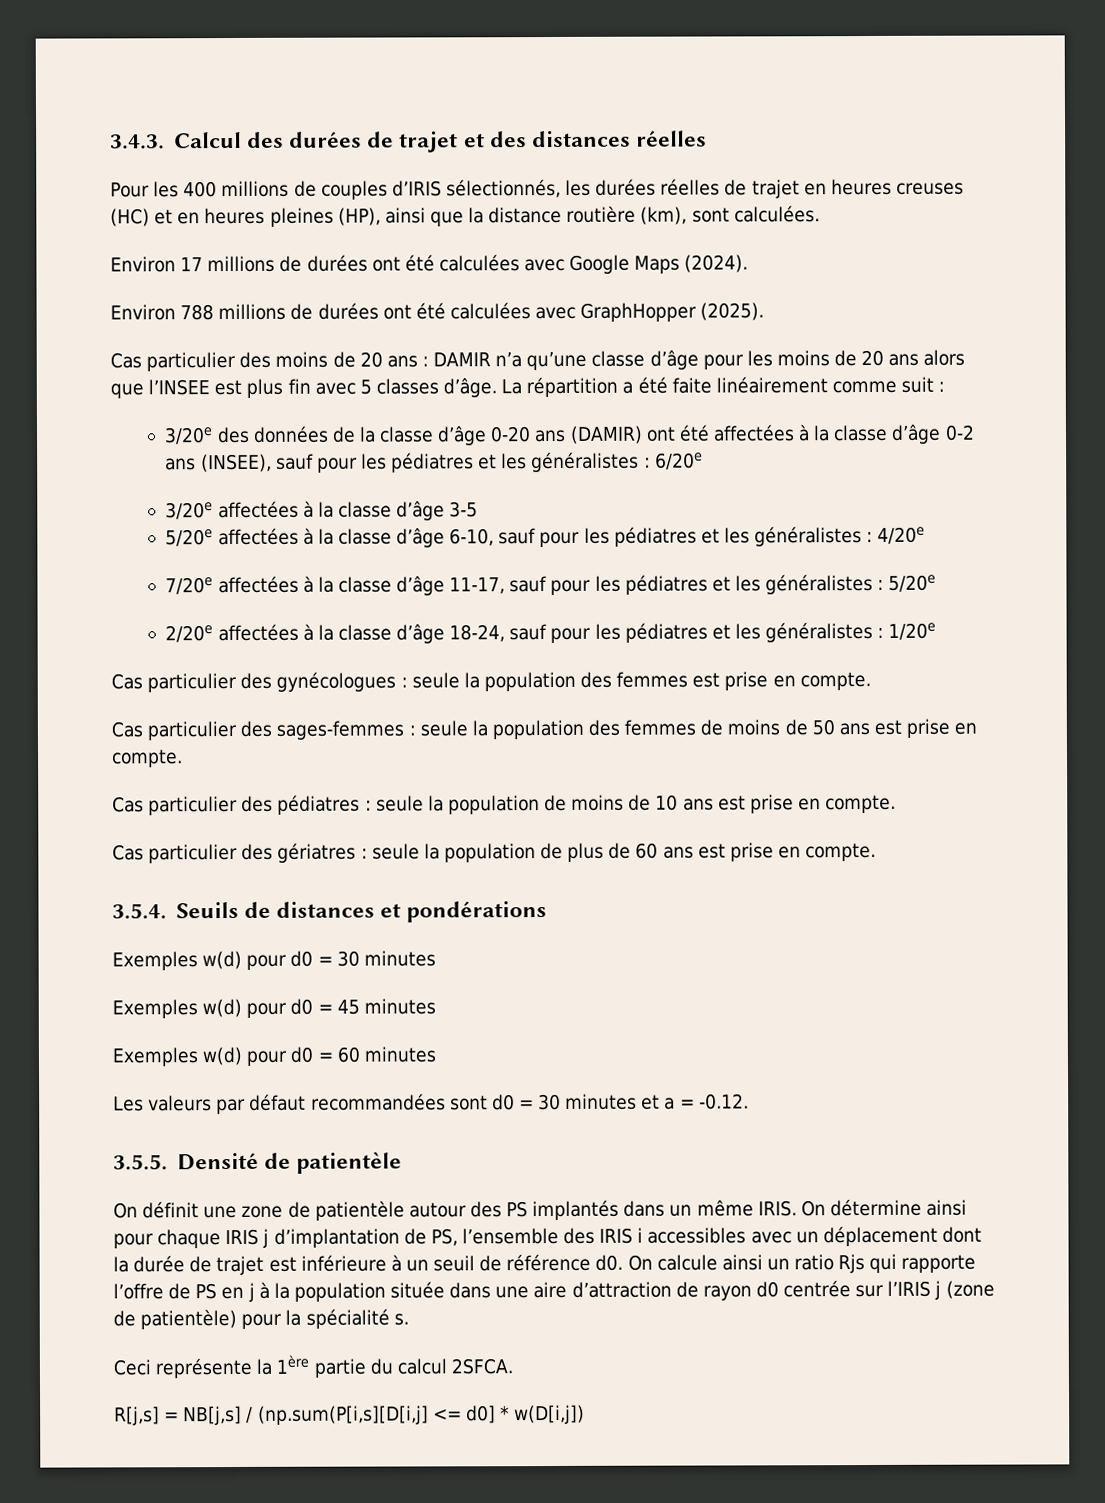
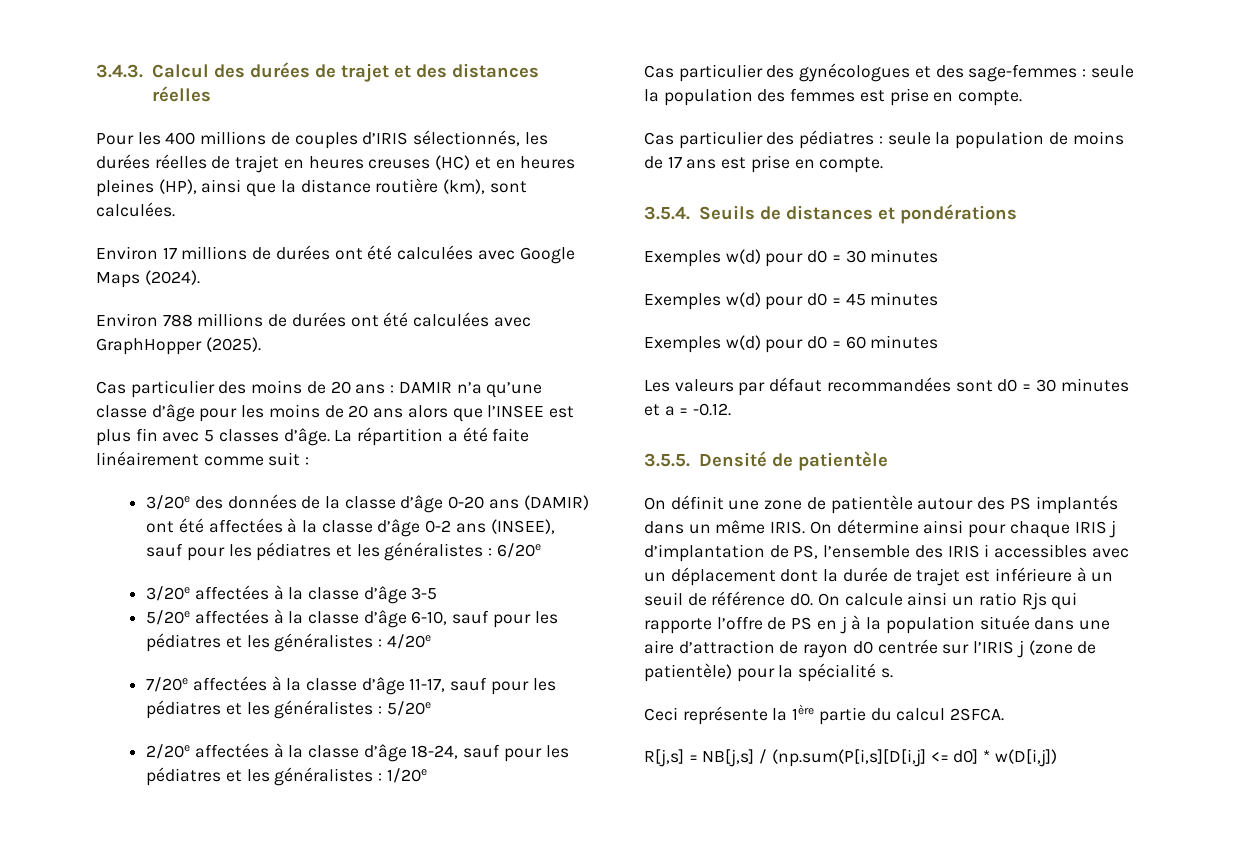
- Cas particulier des gynécologues : seule la population des femmes est prise en compte.
+ Cas particulier des gynécologues et des sage-femmes : seule la population des femmes est prise en compte.
- Cas particulier des sages-femmes : seule la population des femmes de moins de 50 ans est prise en compte.
- Cas particulier des pédiatres : seule la population de moins de 10 ans est prise en compte.
- Cas particulier des gériatres : seule la population de plus de 60 ans est prise en compte.
+ Cas particulier des pédiatres : seule la population de moins de 17 ans est prise en compte.

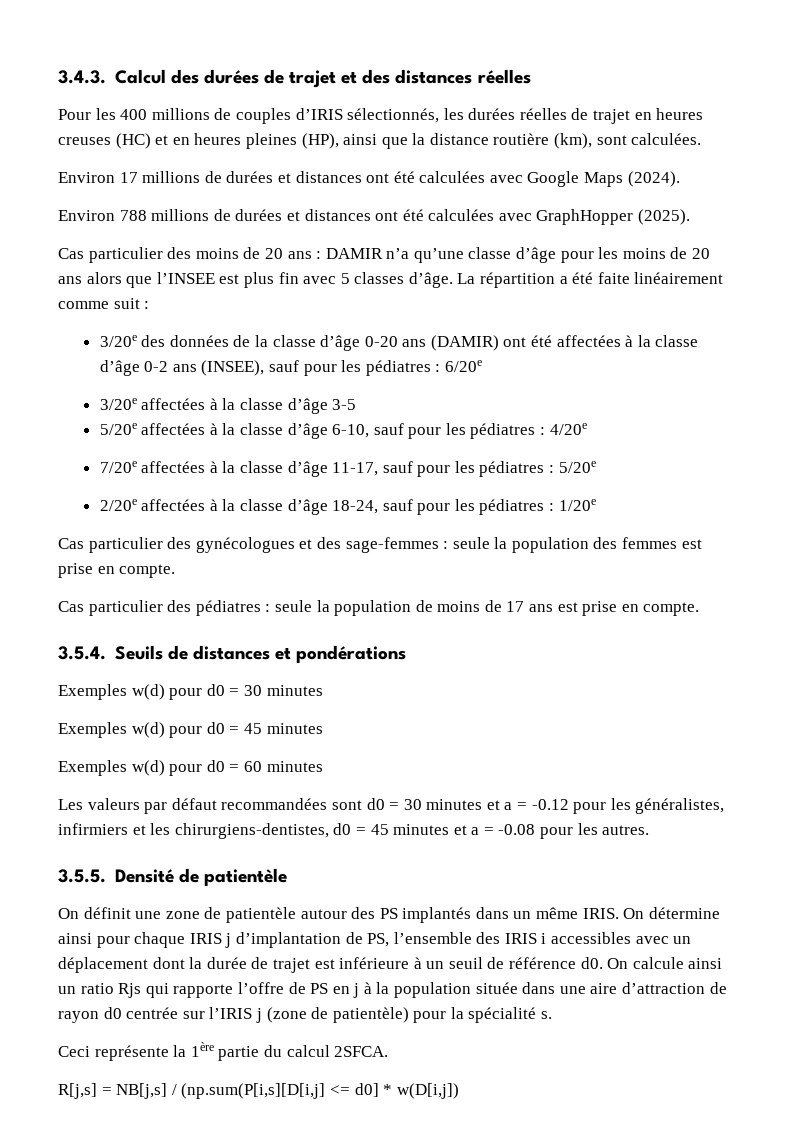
- Environ 17 millions de durées ont été calculées avec Google Maps (2024).
+ Environ 17 millions de durées et distances ont été calculées avec Google Maps (2024).
- Environ 788 millions de durées ont été calculées avec GraphHopper (2025).
+ Environ 788 millions de durées et distances ont été calculées avec GraphHopper (2025).
- 3/20e des données de la classe d’âge 0-20 ans (DAMIR) ont été affectées à la classe d’âge 0-2 ans (INSEE), sauf pour les pédiatres et les généralistes : 6/20e
+ 3/20e des données de la classe d’âge 0-20 ans (DAMIR) ont été affectées à la classe d’âge 0-2 ans (INSEE), sauf pour les pédiatres : 6/20e
- 5/20e affectées à la classe d’âge 6-10, sauf pour les pédiatres et les généralistes : 4/20e
+ 5/20e affectées à la classe d’âge 6-10, sauf pour les pédiatres : 4/20e
- 7/20e affectées à la classe d’âge 11-17, sauf pour les pédiatres et les généralistes : 5/20e
+ 7/20e affectées à la classe d’âge 11-17, sauf pour les pédiatres : 5/20e
- 2/20e affectées à la classe d’âge 18-24, sauf pour les pédiatres et les généralistes : 1/20e
+ 2/20e affectées à la classe d’âge 18-24, sauf pour les pédiatres : 1/20e
- Les valeurs par défaut recommandées sont d0 = 30 minutes et a = -0.12.
+ Les valeurs par défaut recommandées sont d0 = 30 minutes et a = -0.12 pour les généralistes, infirmiers et les chirurgiens-dentistes, d0 = 45 minutes et a = -0.08 pour les autres.

